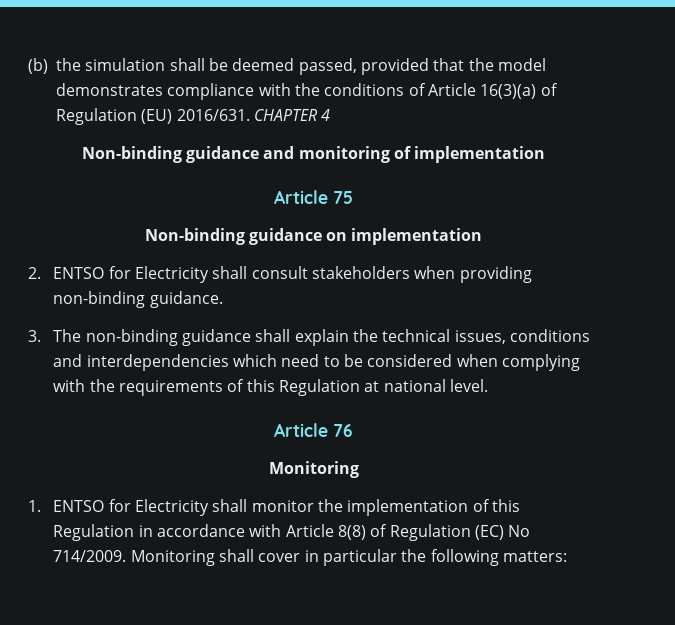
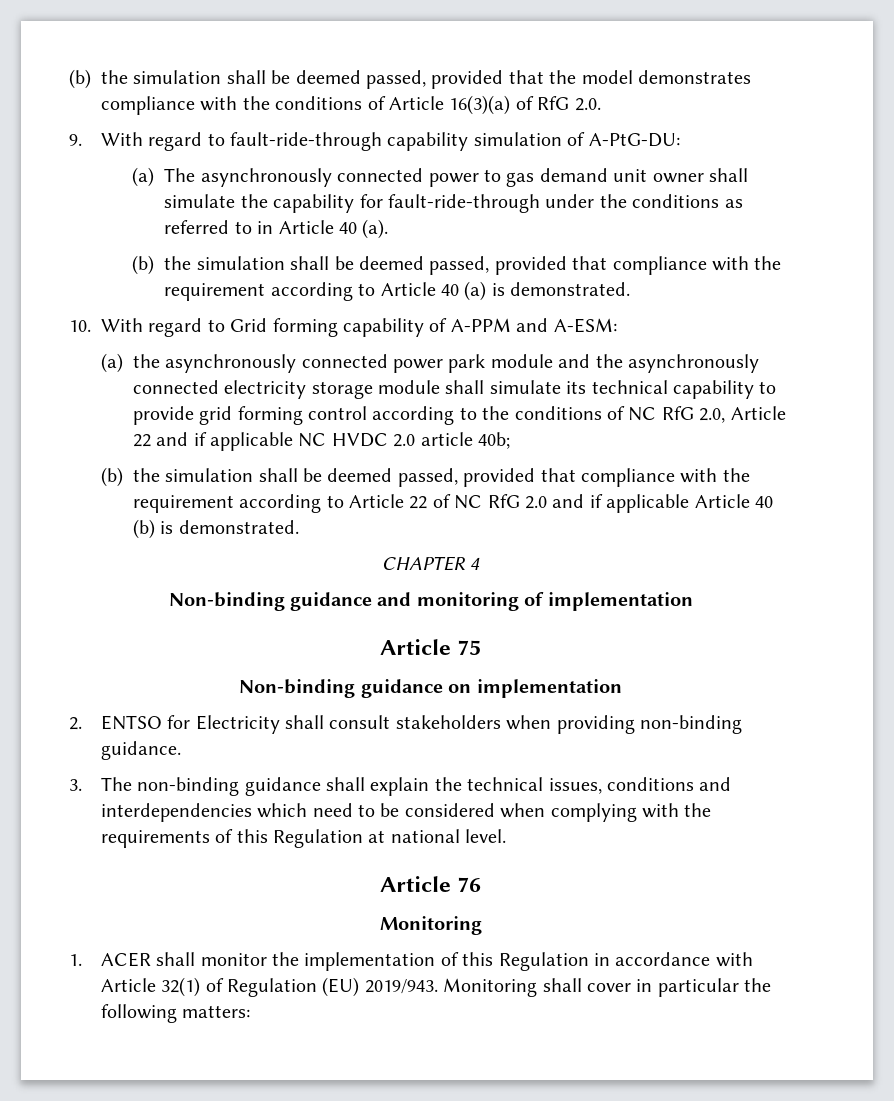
- (b) the simulation shall be deemed passed, provided that the model demonstrates compliance with the conditions of Article 16(3)(a) of Regulation (EU) 2016/631. CHAPTER 4
+ (b) the simulation shall be deemed passed, provided that the model demonstrates compliance with the conditions of Article 16(3)(a) of RfG 2.0.
+ 9. With regard to fault-ride-through capability simulation of A-PtG-DU:
+ (a) The asynchronously connected power to gas demand unit owner shall simulate the capability for fault-ride-through under the conditions as referred to in Article 40 (a).
+ (b) the simulation shall be deemed passed, provided that compliance with the requirement according to Article 40 (a) is demonstrated.
+ 10. With regard to Grid forming capability of A-PPM and A-ESM:
+ (a) the asynchronously connected power park module and the asynchronously connected electricity storage module shall simulate its technical capability to provide grid forming control according to the conditions of NC RfG 2.0, Article 22 and if applicable NC HVDC 2.0 article 40b;
+ (b) the simulation shall be deemed passed, provided that compliance with the requirement according to Article 22 of NC RfG 2.0 and if applicable Article 40 (b) is demonstrated.
+ CHAPTER 4
- 1. ENTSO for Electricity shall monitor the implementation of this Regulation in accordance with Article 8(8) of Regulation (EC) No 714/2009.
+ 1. ACER shall monitor the implementation of this Regulation in accordance with Article 32(1) of Regulation (EU) 2019/943.

